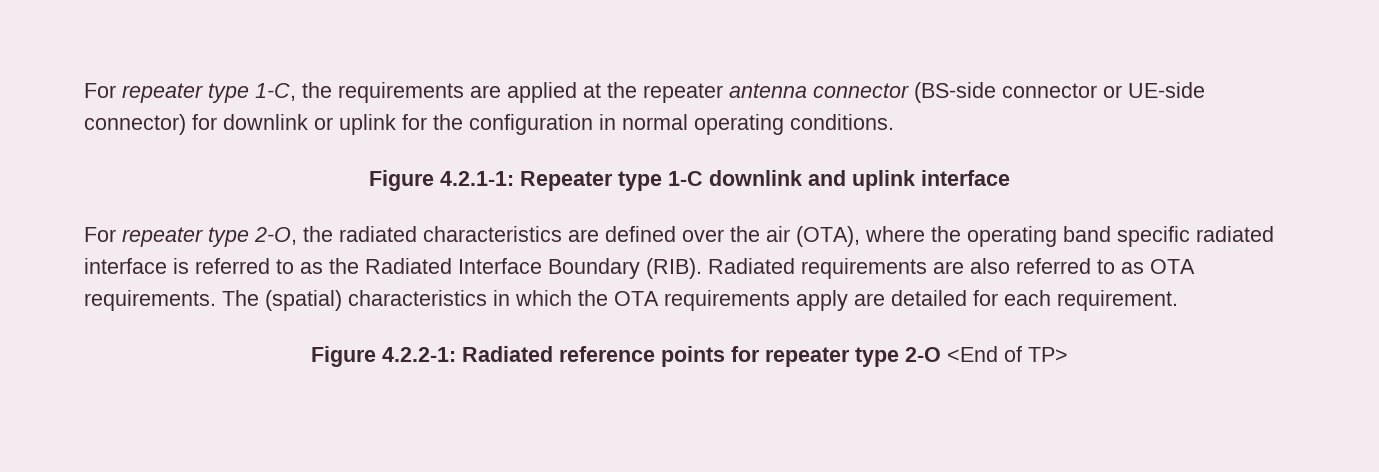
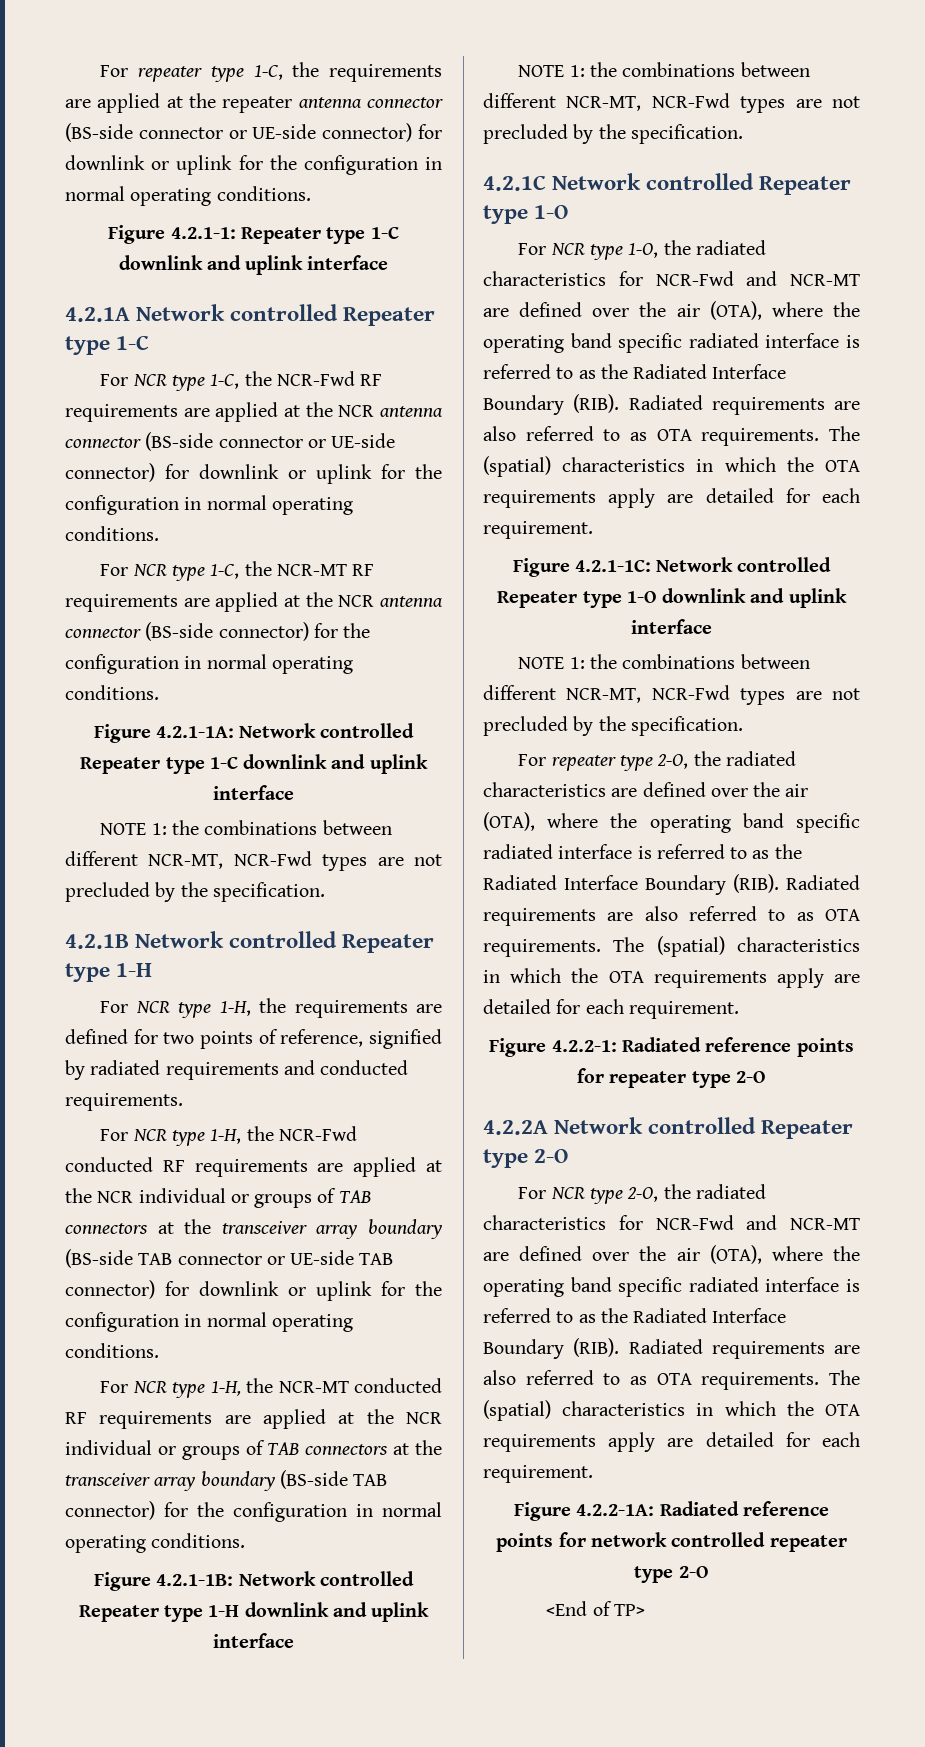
+ 4.2.1A Network controlled Repeater type 1-C
+ For NCR type 1-C, the NCR-Fwd RF requirements are applied at the NCR antenna connector (BS-side connector or UE-side connector) for downlink or uplink for the configuration in normal operating conditions.
+ For NCR type 1-C, the NCR-MT RF requirements are applied at the NCR antenna connector (BS-side connector) for the configuration in normal operating conditions.
+ Figure 4.2.1-1A: Network controlled Repeater type 1-C downlink and uplink interface
+ NOTE 1: the combinations between different NCR-MT, NCR-Fwd types are not precluded by the specification.
+ 4.2.1B Network controlled Repeater type 1-H
+ For NCR type 1-H, the requirements are defined for two points of reference, signified by radiated requirements and conducted requirements.
+ For NCR type 1-H, the NCR-Fwd conducted RF requirements are applied at the NCR individual or groups of TAB connectors at the transceiver array boundary (BS-side TAB connector or UE-side TAB connector) for downlink or uplink for the configuration in normal operating conditions.
+ For NCR type 1-H, the NCR-MT conducted RF requirements are applied at the NCR individual or groups of TAB connectors at the transceiver array boundary (BS-side TAB connector) for the configuration in normal operating conditions.
+ Figure 4.2.1-1B: Network controlled Repeater type 1-H downlink and uplink interface
+ NOTE 1: the combinations between different NCR-MT, NCR-Fwd types are not precluded by the specification.
+ 4.2.1C Network controlled Repeater type 1-O
+ For NCR type 1-O, the radiated characteristics for NCR-Fwd and NCR-MT are defined over the air (OTA), where the operating band specific radiated interface is referred to as the Radiated Interface Boundary (RIB). Radiated requirements are also referred to as OTA requirements. The (spatial) characteristics in which the OTA requirements apply are detailed for each requirement.
+ Figure 4.2.1-1C: Network controlled Repeater type 1-O downlink and uplink interface
+ NOTE 1: the combinations between different NCR-MT, NCR-Fwd types are not precluded by the specification.
- Figure 4.2.2-1: Radiated reference points for repeater type 2-O <End of TP>
+ Figure 4.2.2-1: Radiated reference points for repeater type 2-O
+ 4.2.2A Network controlled Repeater type 2-O
+ For NCR type 2-O, the radiated characteristics for NCR-Fwd and NCR-MT are defined over the air (OTA), where the operating band specific radiated interface is referred to as the Radiated Interface Boundary (RIB). Radiated requirements are also referred to as OTA requirements. The (spatial) characteristics in which the OTA requirements apply are detailed for each requirement.
+ Figure 4.2.2-1A: Radiated reference points for network controlled repeater type 2-O
+ <End of TP>

